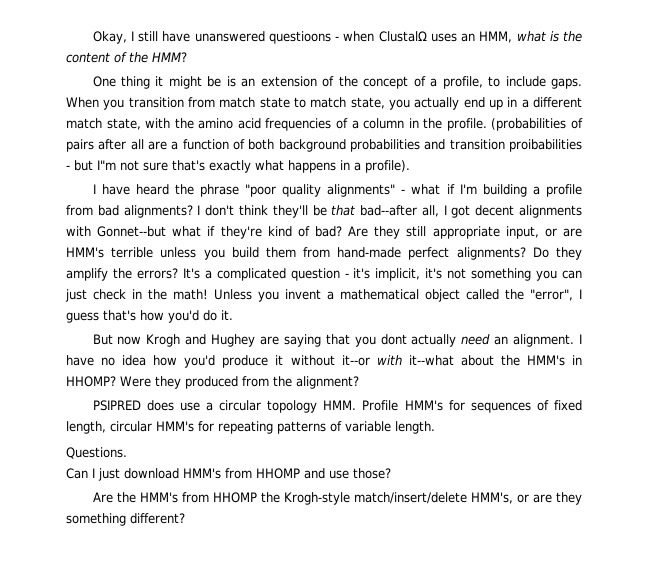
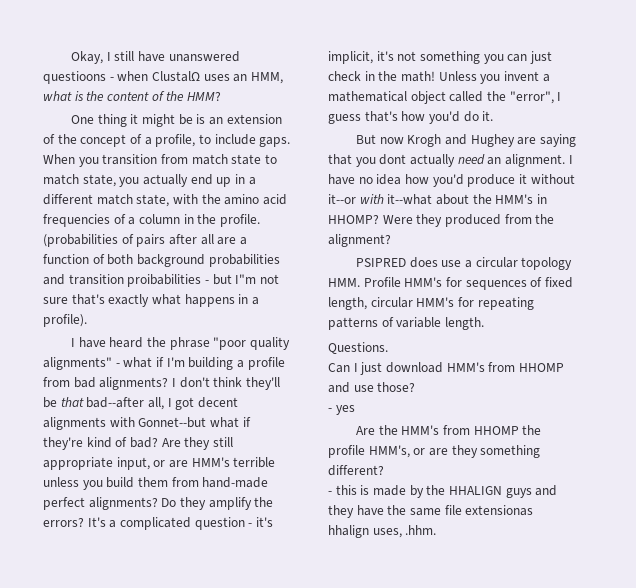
+ - yes
- Are the HMM's from HHOMP the Krogh-style match/insert/delete HMM's, or are they something different?
+ Are the HMM's from HHOMP the profile HMM's, or are they something different?
+ - this is made by the HHALIGN guys and they have the same file extensionas hhalign uses, .hhm.

